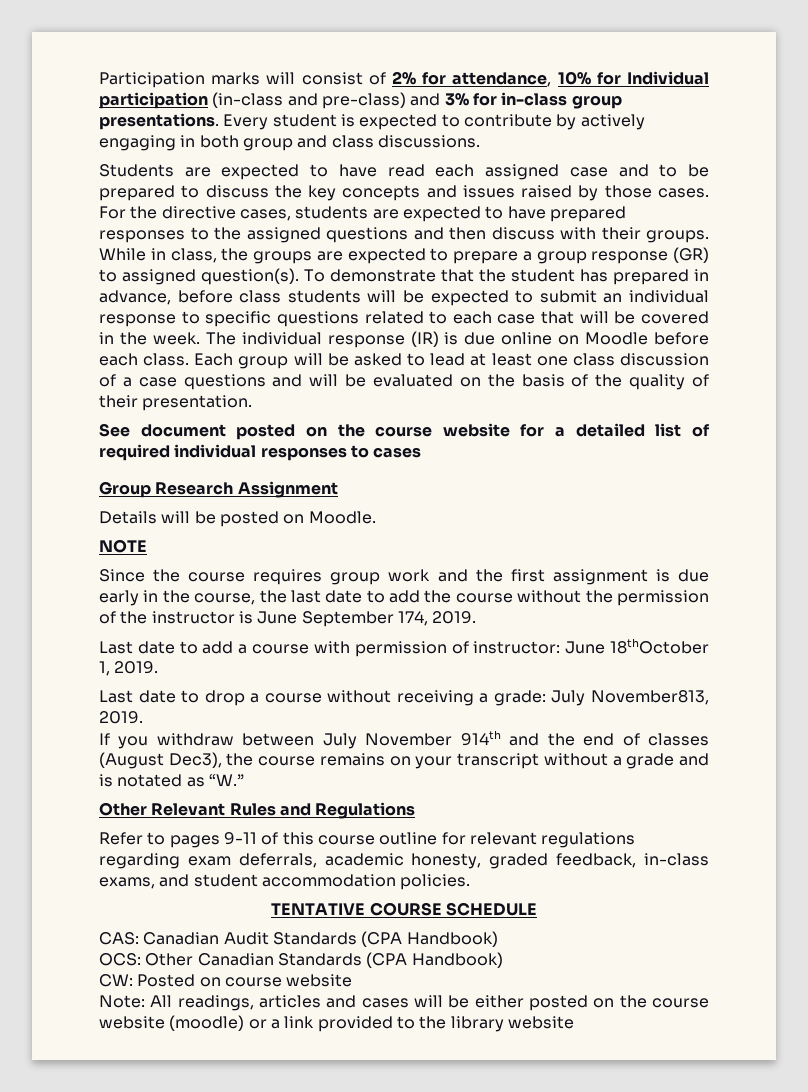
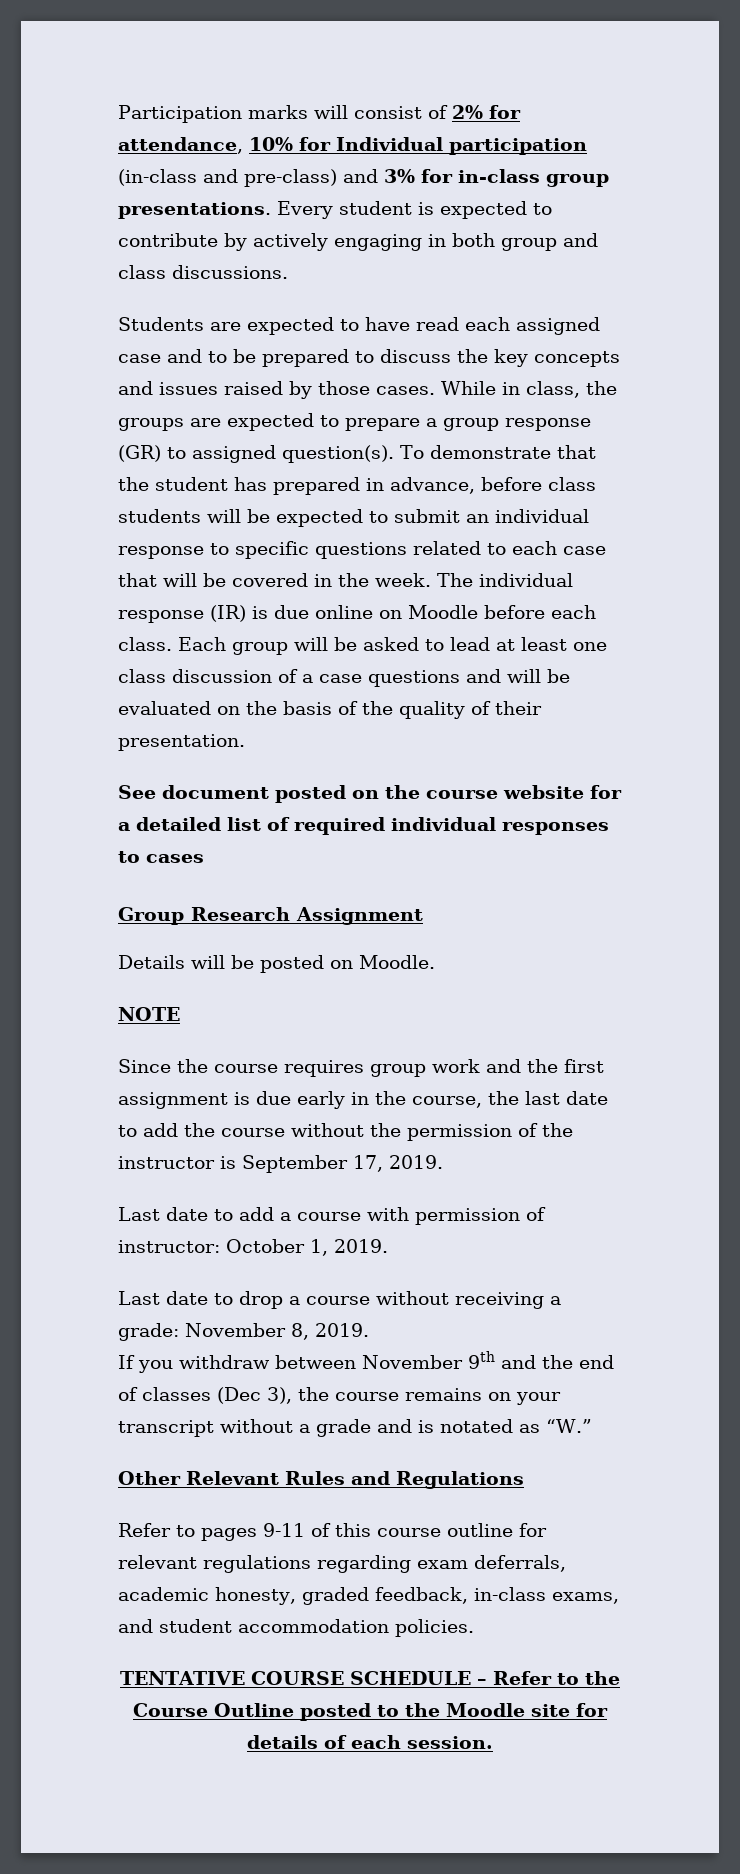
- For the directive cases, students are expected to have prepared responses to the assigned questions and then discuss with their groups.
- Since the course requires group work and the first assignment is due early in the course, the last date to add the course without the permission of the instructor is June September 174, 2019.
+ Since the course requires group work and the first assignment is due early in the course, the last date to add the course without the permission of the instructor is September 17, 2019.
- Last date to add a course with permission of instructor: June 18thOctober 1, 2019.
+ Last date to add a course with permission of instructor: October 1, 2019.
- Last date to drop a course without receiving a grade: July November813, 2019.
+ Last date to drop a course without receiving a grade: November 8, 2019.
- If you withdraw between July November 914th and the end of classes (August Dec3), the course remains on your transcript without a grade and is notated as “W.”
+ If you withdraw between November 9th and the end of classes (Dec 3), the course remains on your transcript without a grade and is notated as “W.”
- TENTATIVE COURSE SCHEDULE
- CAS: Canadian Audit Standards (CPA Handbook)
- OCS: Other Canadian Standards (CPA Handbook)
- CW: Posted on course website
- Note: All readings, articles and cases will be either posted on the course website (moodle) or a link provided to the library website
+ TENTATIVE COURSE SCHEDULE – Refer to the Course Outline posted to the Moodle site for details of each session.

